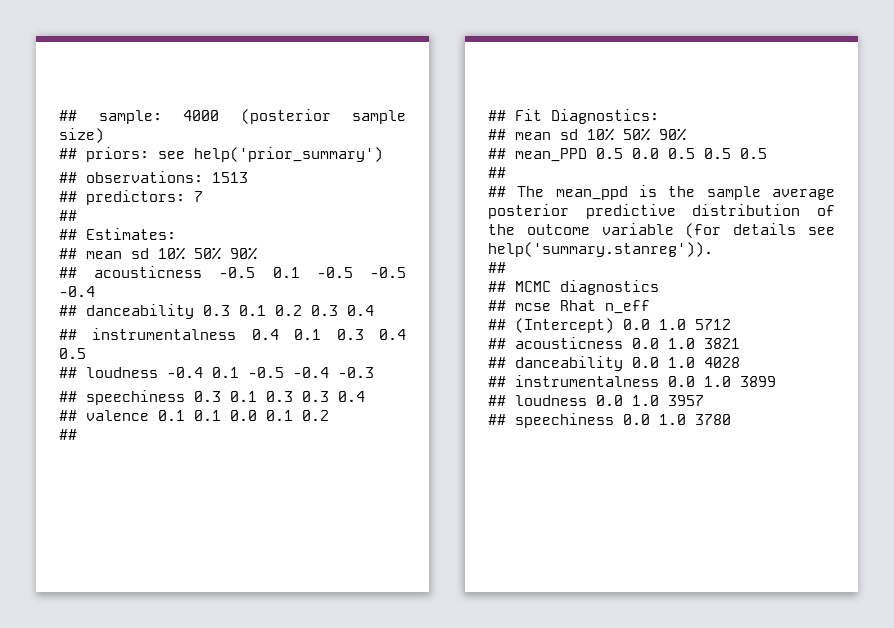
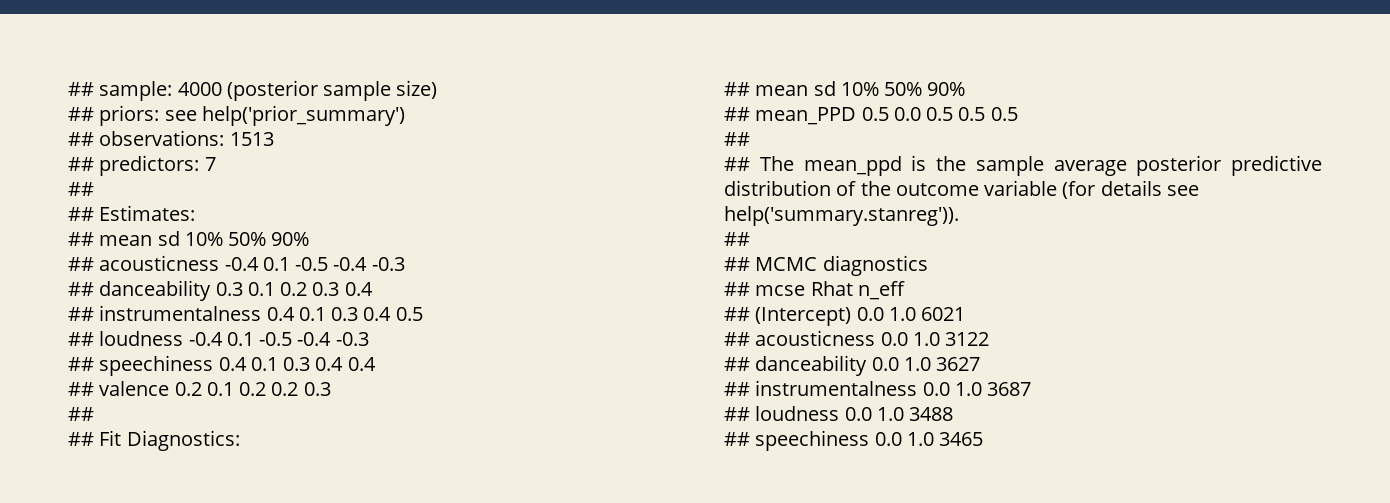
- ## acousticness -0.5 0.1 -0.5 -0.5 -0.4
+ ## acousticness -0.4 0.1 -0.5 -0.4 -0.3
- ## speechiness 0.3 0.1 0.3 0.3 0.4
+ ## speechiness 0.4 0.1 0.3 0.4 0.4
- ## valence 0.1 0.1 0.0 0.1 0.2
+ ## valence 0.2 0.1 0.2 0.2 0.3
- ## (Intercept) 0.0 1.0 5712
+ ## (Intercept) 0.0 1.0 6021
- ## acousticness 0.0 1.0 3821
+ ## acousticness 0.0 1.0 3122
- ## danceability 0.0 1.0 4028
+ ## danceability 0.0 1.0 3627
- ## instrumentalness 0.0 1.0 3899
+ ## instrumentalness 0.0 1.0 3687
- ## loudness 0.0 1.0 3957
+ ## loudness 0.0 1.0 3488
- ## speechiness 0.0 1.0 3780
+ ## speechiness 0.0 1.0 3465

